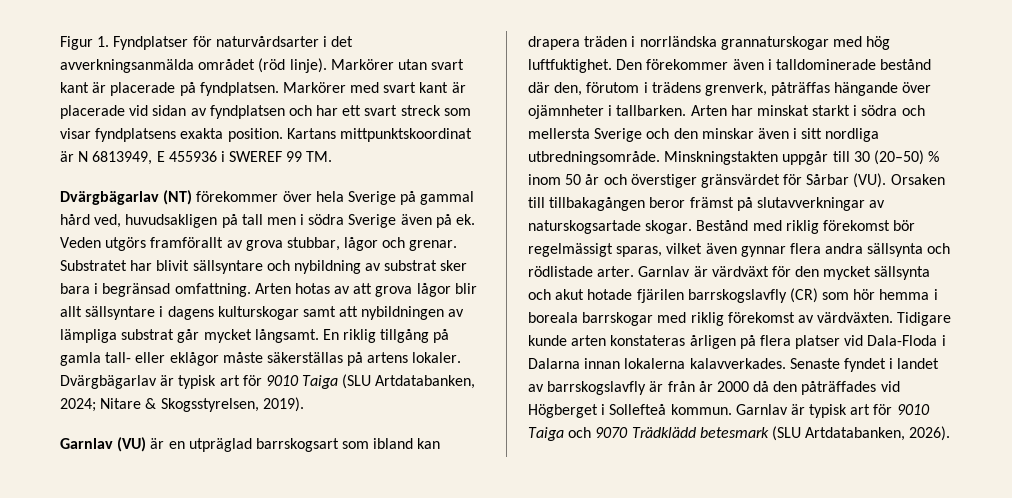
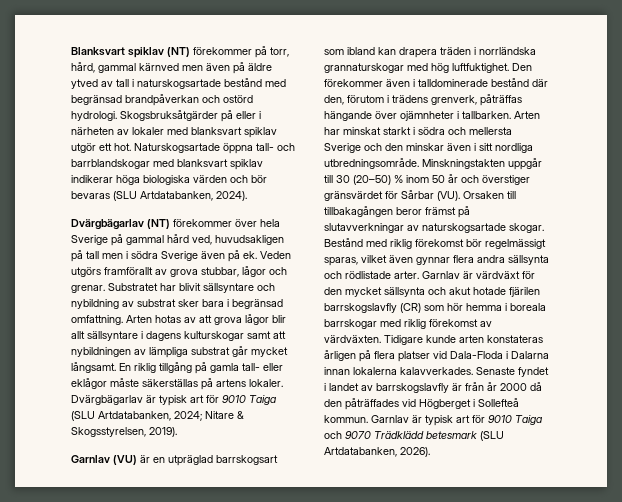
- Figur 1. Fyndplatser för naturvårdsarter i det avverkningsanmälda området (röd linje). Markörer utan svart kant är placerade på fyndplatsen. Markörer med svart kant är placerade vid sidan av fyndplatsen och har ett svart streck som visar fyndplatsens exakta position. Kartans mittpunktskoordinat är N 6813949, E 455936 i SWEREF 99 TM.
+ Blanksvart spiklav (NT) förekommer på torr, hård, gammal kärnved men även på äldre ytved av tall i naturskogsartade bestånd med begränsad brandpåverkan och ostörd hydrologi. Skogsbruksåtgärder på eller i närheten av lokaler med blanksvart spiklav utgör ett hot. Naturskogsartade öppna tall- och barrblandskogar med blanksvart spiklav indikerar höga biologiska värden och bör bevaras (SLU Artdatabanken, 2024).

